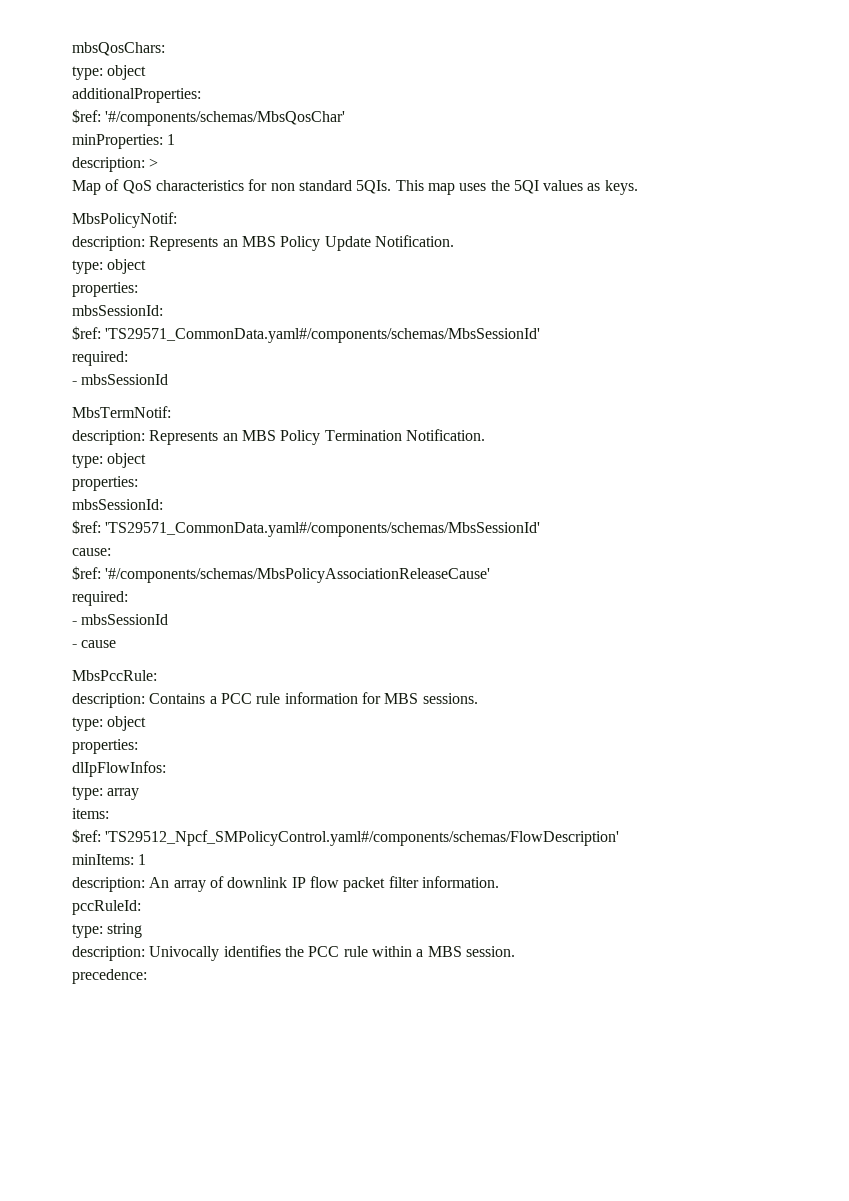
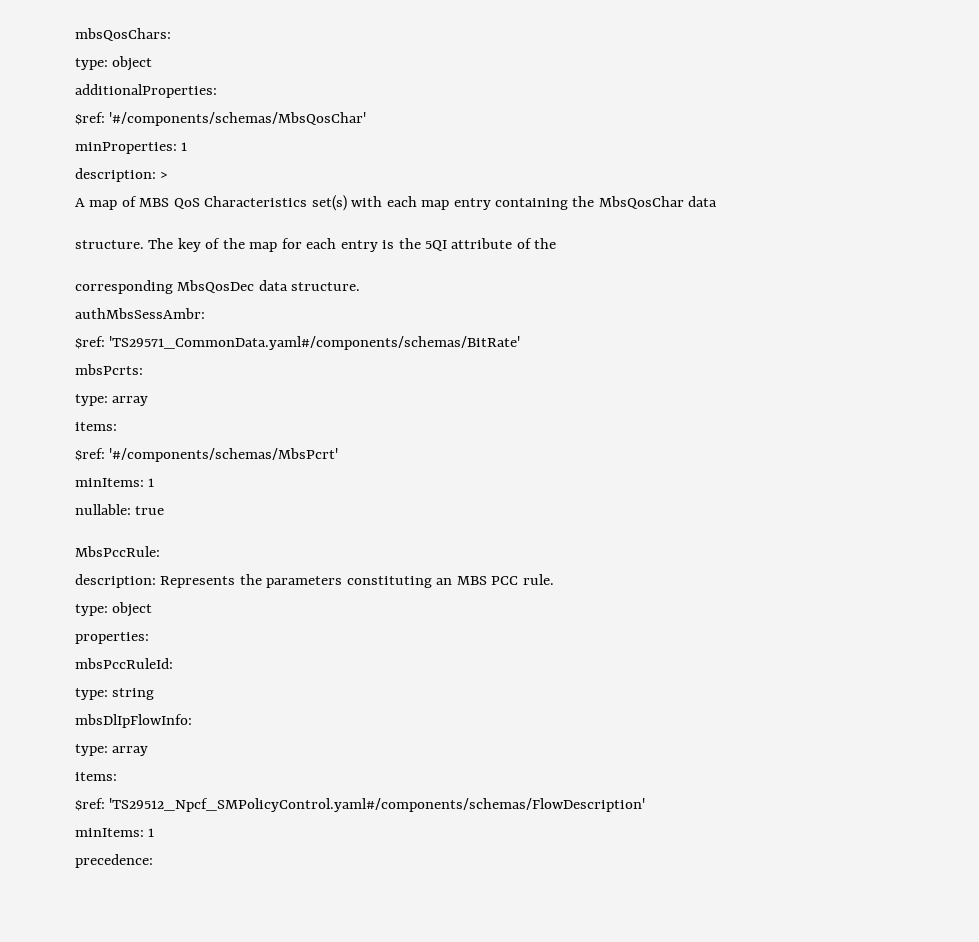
- Map of QoS characteristics for non standard 5QIs. This map uses the 5QI values as keys.
- MbsPolicyNotif:
- description: Represents an MBS Policy Update Notification.
+ A map of MBS QoS Characteristics set(s) with each map entry containing the MbsQosChar data
+ structure. The key of the map for each entry is the 5QI attribute of the
+ corresponding MbsQosDec data structure.
+ authMbsSessAmbr:
+ $ref: 'TS29571_CommonData.yaml#/components/schemas/BitRate'
+ mbsPcrts:
+ type: array
+ items:
+ $ref: '#/components/schemas/MbsPcrt'
+ minItems: 1
+ nullable: true
+ MbsPccRule:
+ description: Represents the parameters constituting an MBS PCC rule.
  type: object
  properties:
- mbsSessionId:
- $ref: 'TS29571_CommonData.yaml#/components/schemas/MbsSessionId'
- required:
- - mbsSessionId
- MbsTermNotif:
- description: Represents an MBS Policy Termination Notification.
- type: object
- properties:
- mbsSessionId:
- $ref: 'TS29571_CommonData.yaml#/components/schemas/MbsSessionId'
- cause:
- $ref: '#/components/schemas/MbsPolicyAssociationReleaseCause'
- required:
- - mbsSessionId
- - cause
- MbsPccRule:
- description: Contains a PCC rule information for MBS sessions.
- type: object
- properties:
- dlIpFlowInfos:
+ mbsPccRuleId:
+ type: string
+ mbsDlIpFlowInfo:
- description: An array of downlink IP flow packet filter information.
- pccRuleId:
- type: string
- description: Univocally identifies the PCC rule within a MBS session.

